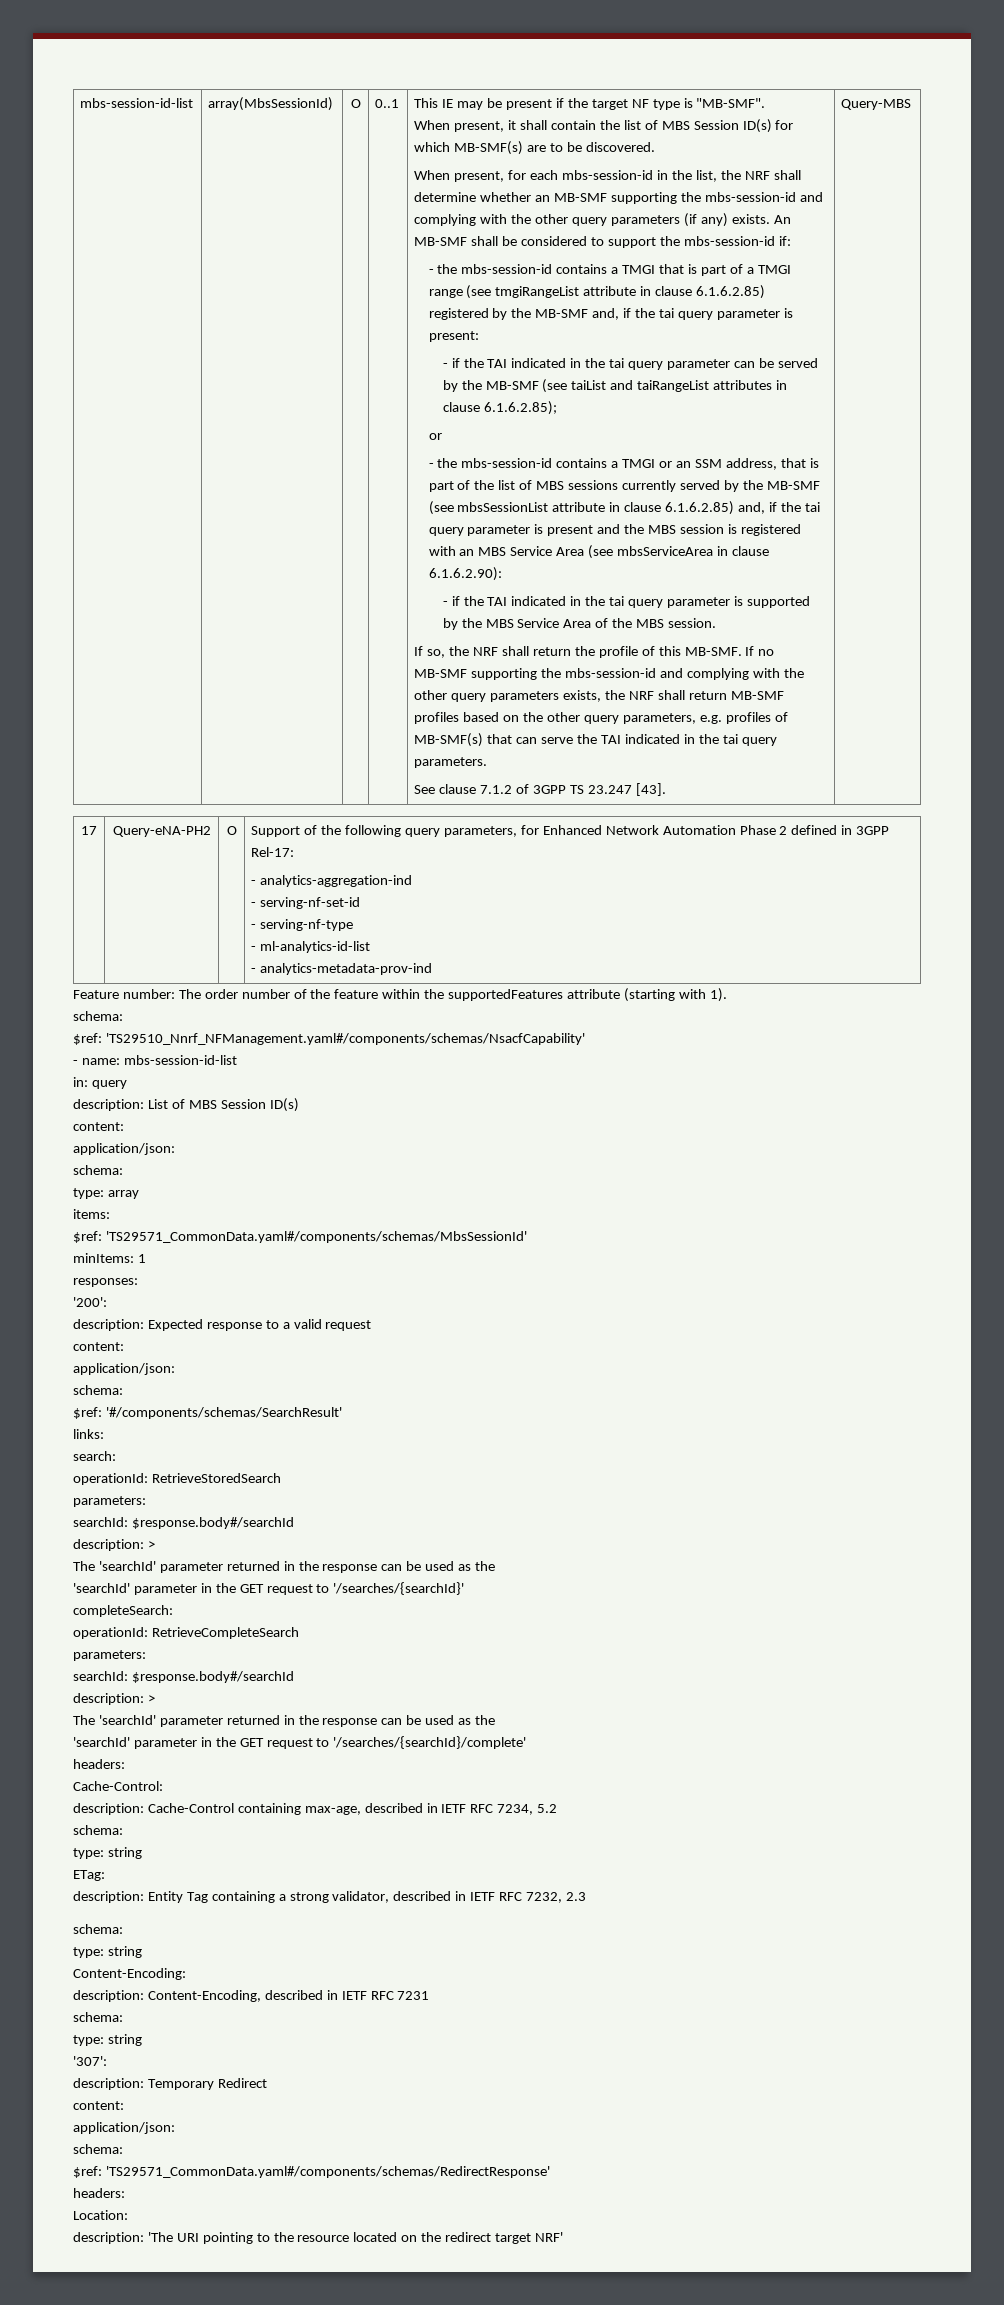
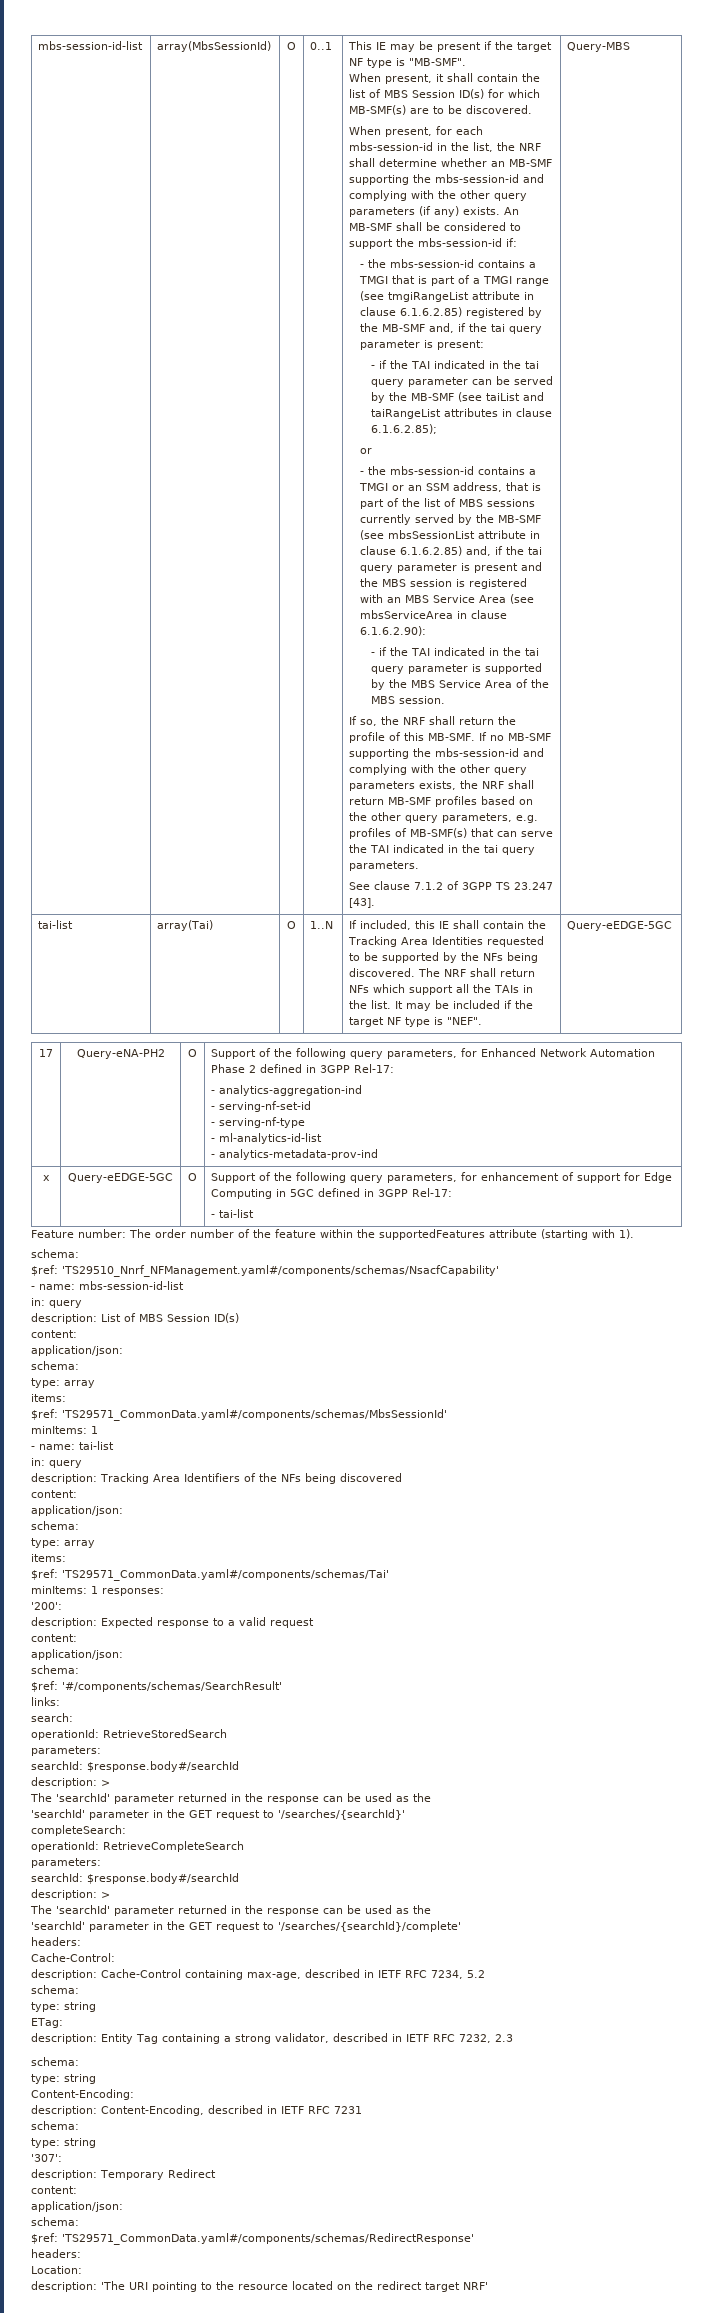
+ tai-list | array(Tai) | O | 1..N | If included, this IE shall contain the Tracking Area Identities requested to be supported by the NFs being discovered. The NRF shall return NFs which support all the TAIs in the list. It may be included if the target NF type is "NEF". | Query-eEDGE-5GC
+ x | Query-eEDGE-5GC | O | Support of the following query parameters, for enhancement of support for Edge Computing in 5GC defined in 3GPP Rel-17:
+ - tai-list
- responses:
+ - name: tai-list
+ in: query
+ description: Tracking Area Identifiers of the NFs being discovered
+ content:
+ application/json:
+ schema:
+ type: array
+ items:
+ $ref: 'TS29571_CommonData.yaml#/components/schemas/Tai'
+ minItems: 1 responses:

